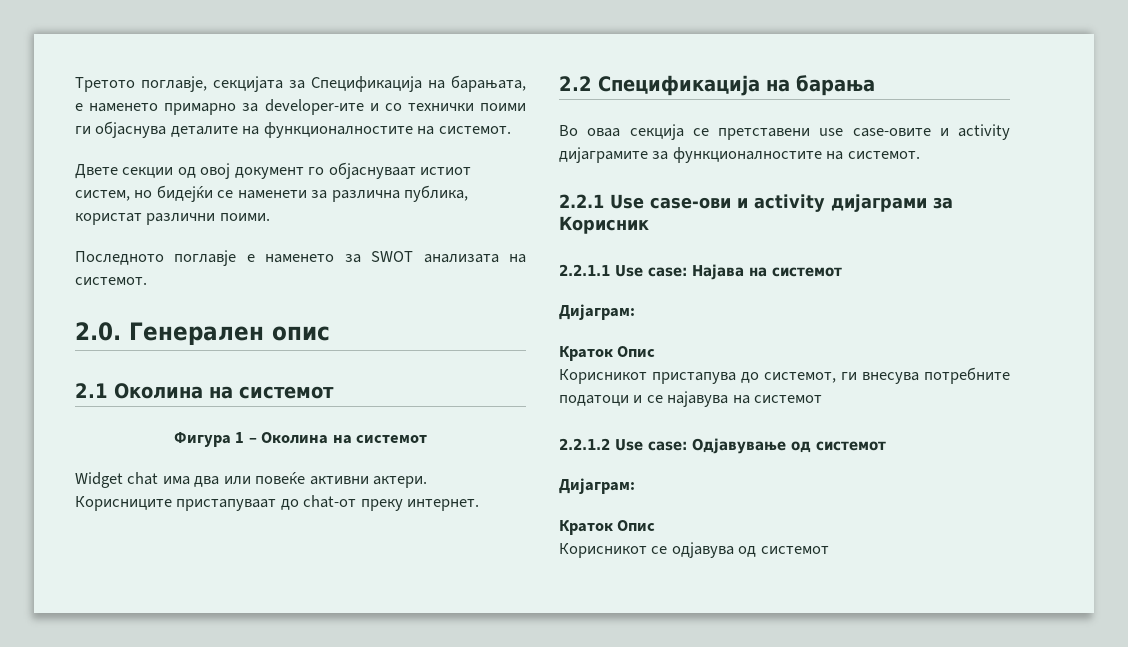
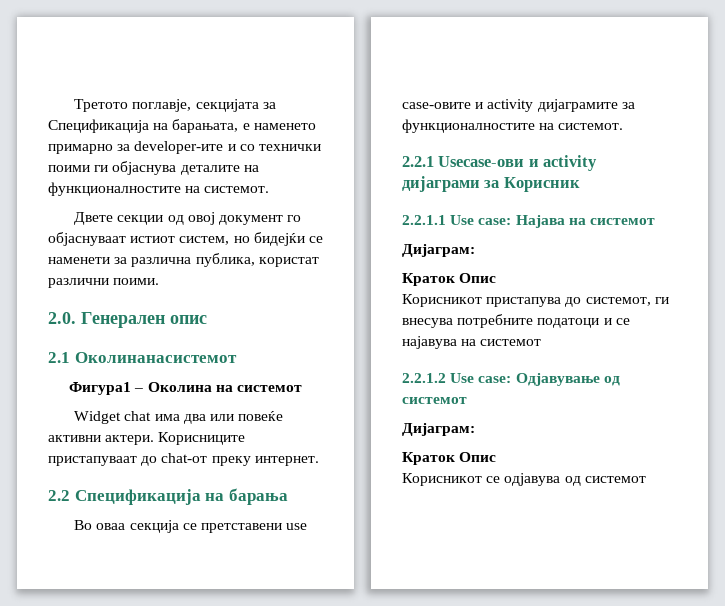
- Последното поглавје е наменето за SWOT анализата на системот.
- 2.1 Околина на системот
- Фигура 1 – Околина на системот
+ 2.1 Околинанасистемот
+ Фигура1 – Околина на системот
- 2.2.1 Use case-ови и activity дијаграми за Корисник
+ 2.2.1 Usecase-ови и activity дијаграми за Корисник

